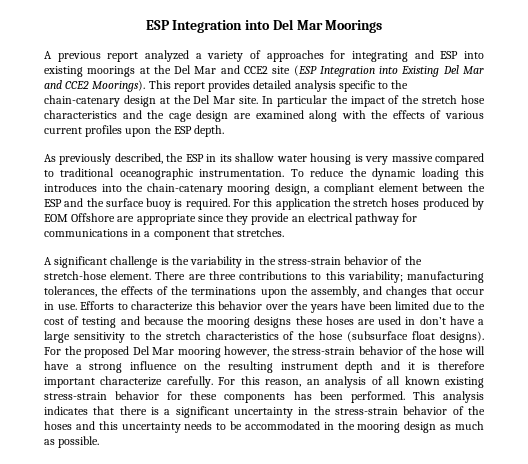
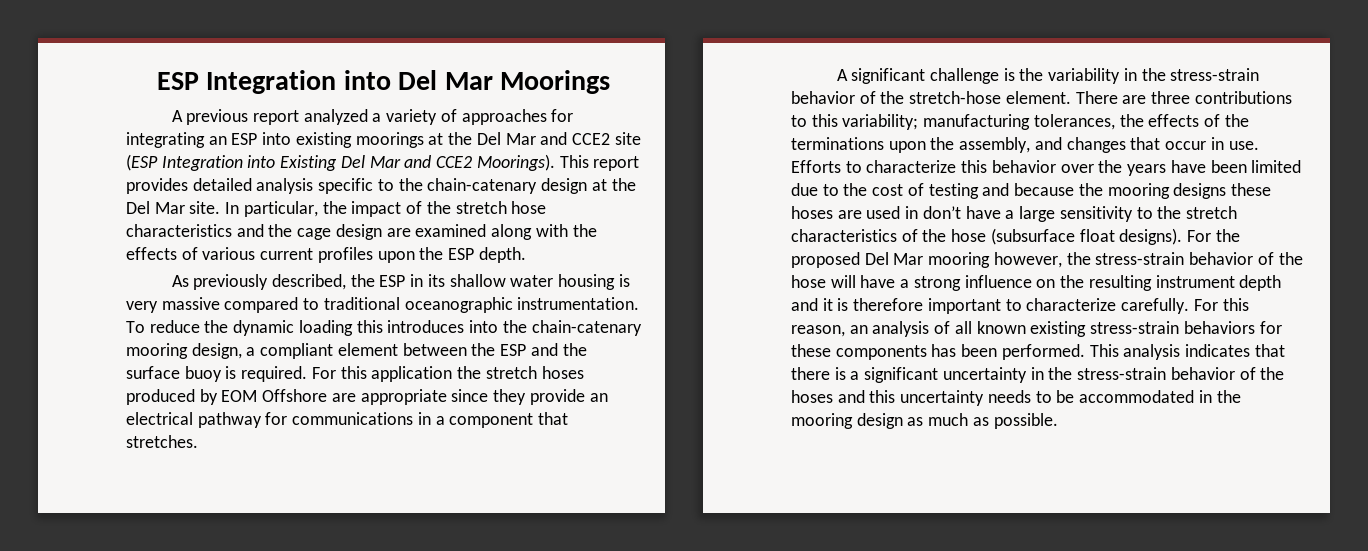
- A previous report analyzed a variety of approaches for integrating and ESP into existing moorings at the Del Mar and CCE2 site (ESP Integration into Existing Del Mar and CCE2 Moorings).
+ A previous report analyzed a variety of approaches for integrating an ESP into existing moorings at the Del Mar and CCE2 site (ESP Integration into Existing Del Mar and CCE2 Moorings).
- In particular the impact of the stretch hose characteristics and the cage design are examined along with the effects of various current profiles upon the ESP depth.
+ In particular, the impact of the stretch hose characteristics and the cage design are examined along with the effects of various current profiles upon the ESP depth.
- For the proposed Del Mar mooring however, the stress-strain behavior of the hose will have a strong influence on the resulting instrument depth and it is therefore important characterize carefully.
+ For the proposed Del Mar mooring however, the stress-strain behavior of the hose will have a strong influence on the resulting instrument depth and it is therefore important to characterize carefully.
- For this reason, an analysis of all known existing stress-strain behavior for these components has been performed.
+ For this reason, an analysis of all known existing stress-strain behaviors for these components has been performed.

